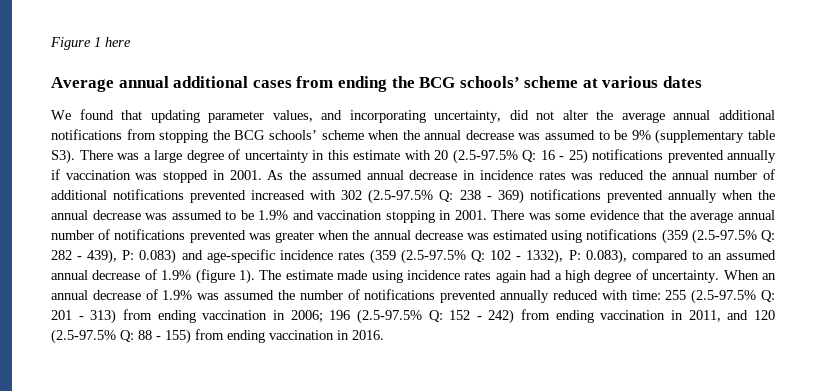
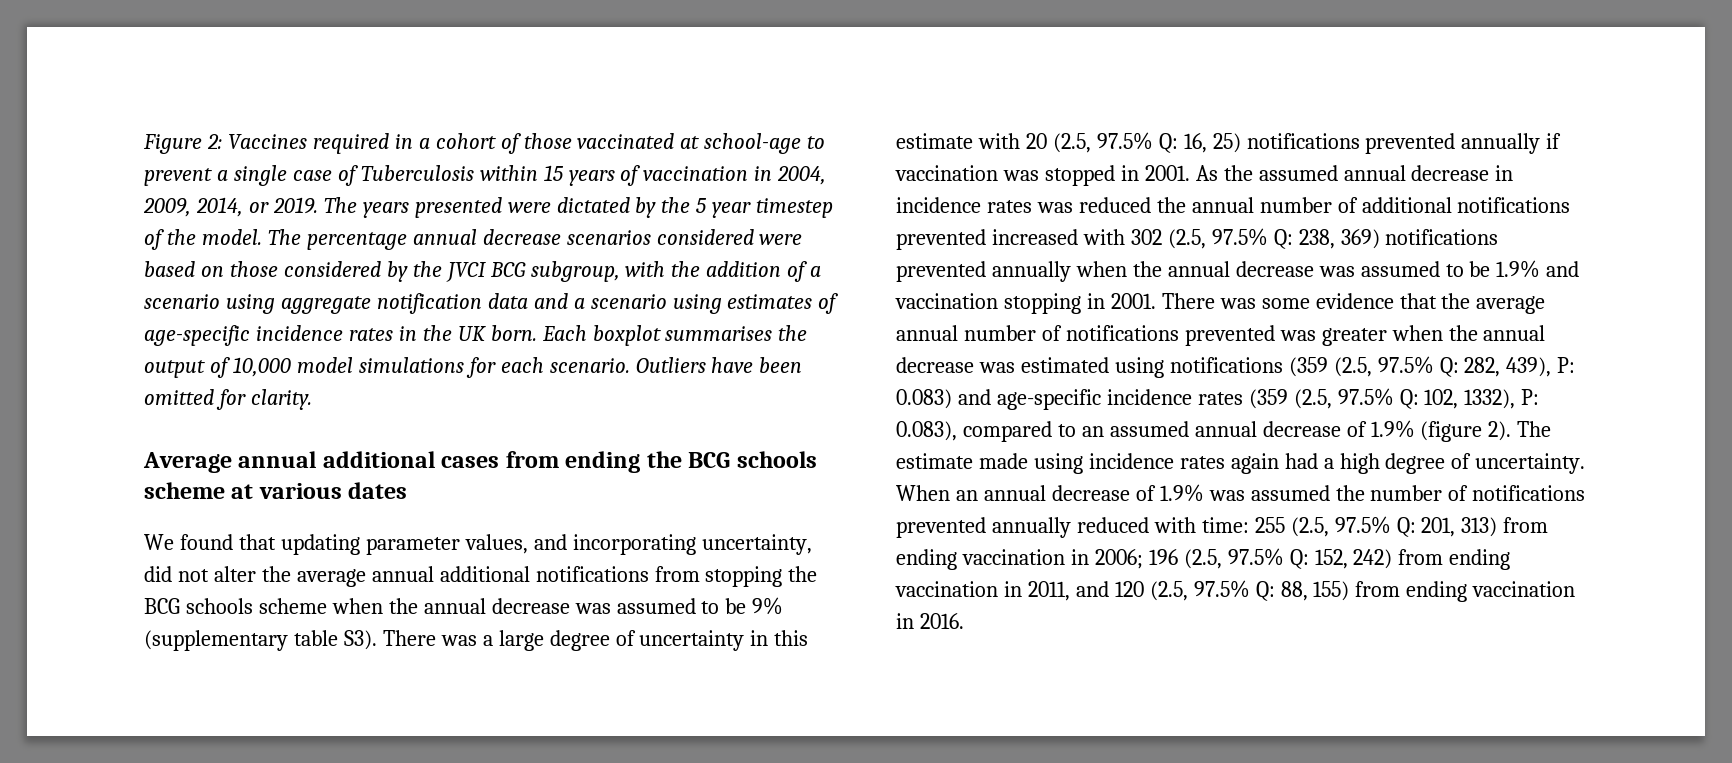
- Figure 1 here
+ Figure 2: Vaccines required in a cohort of those vaccinated at school-age to prevent a single case of Tuberculosis within 15 years of vaccination in 2004, 2009, 2014, or 2019. The years presented were dictated by the 5 year timestep of the model. The percentage annual decrease scenarios considered were based on those considered by the JVCI BCG subgroup, with the addition of a scenario using aggregate notification data and a scenario using estimates of age-specific incidence rates in the UK born. Each boxplot summarises the output of 10,000 model simulations for each scenario. Outliers have been omitted for clarity.
- Average annual additional cases from ending the BCG schools’ scheme at various dates
+ Average annual additional cases from ending the BCG schools scheme at various dates
- We found that updating parameter values, and incorporating uncertainty, did not alter the average annual additional notifications from stopping the BCG schools’ scheme when the annual decrease was assumed to be 9% (supplementary table S3). There was a large degree of uncertainty in this estimate with 20 (2.5-97.5% Q: 16 - 25) notifications prevented annually if vaccination was stopped in 2001.
+ We found that updating parameter values, and incorporating uncertainty, did not alter the average annual additional notifications from stopping the BCG schools scheme when the annual decrease was assumed to be 9% (supplementary table S3). There was a large degree of uncertainty in this estimate with 20 (2.5, 97.5% Q: 16, 25) notifications prevented annually if vaccination was stopped in 2001.
- As the assumed annual decrease in incidence rates was reduced the annual number of additional notifications prevented increased with 302 (2.5-97.5% Q: 238 - 369) notifications prevented annually when the annual decrease was assumed to be 1.9% and vaccination stopping in 2001.
+ As the assumed annual decrease in incidence rates was reduced the annual number of additional notifications prevented increased with 302 (2.5, 97.5% Q: 238, 369) notifications prevented annually when the annual decrease was assumed to be 1.9% and vaccination stopping in 2001.
- There was some evidence that the average annual number of notifications prevented was greater when the annual decrease was estimated using notifications (359 (2.5-97.5% Q: 282 - 439), P: 0.083) and age-specific incidence rates (359 (2.5-97.5% Q: 102 - 1332), P: 0.083), compared to an assumed annual decrease of 1.9% (figure 1).
+ There was some evidence that the average annual number of notifications prevented was greater when the annual decrease was estimated using notifications (359 (2.5, 97.5% Q: 282, 439), P: 0.083) and age-specific incidence rates (359 (2.5, 97.5% Q: 102, 1332), P: 0.083), compared to an assumed annual decrease of 1.9% (figure 2).
- When an annual decrease of 1.9% was assumed the number of notifications prevented annually reduced with time: 255 (2.5-97.5% Q: 201 - 313) from ending vaccination in 2006; 196 (2.5-97.5% Q: 152 - 242) from ending vaccination in 2011, and 120 (2.5-97.5% Q: 88 - 155) from ending vaccination in 2016.
+ When an annual decrease of 1.9% was assumed the number of notifications prevented annually reduced with time: 255 (2.5, 97.5% Q: 201, 313) from ending vaccination in 2006; 196 (2.5, 97.5% Q: 152, 242) from ending vaccination in 2011, and 120 (2.5, 97.5% Q: 88, 155) from ending vaccination in 2016.

